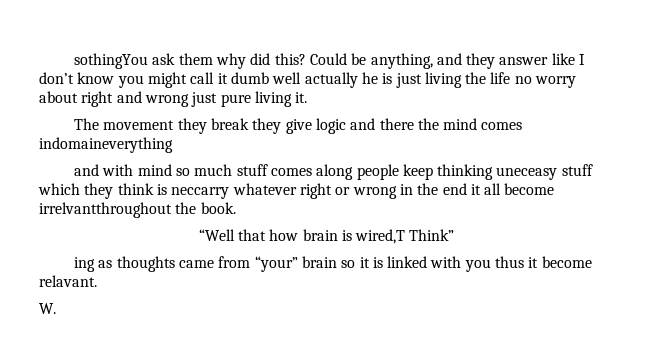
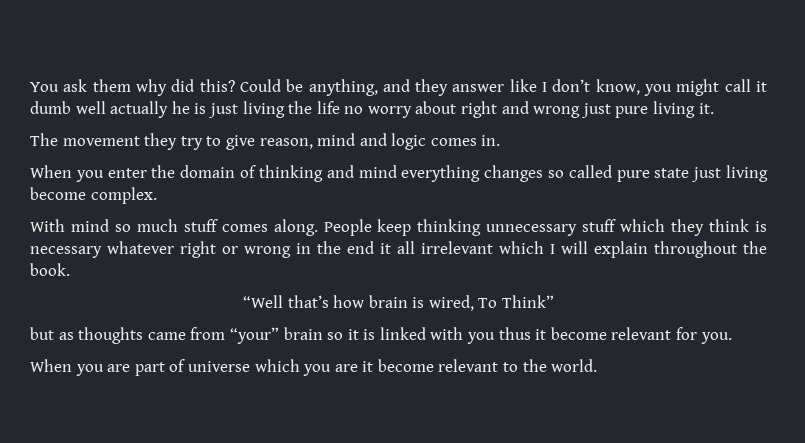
- sothingYou ask them why did this?
+ You ask them why did this?
- Could be anything, and they answer like I don’t know you might call it dumb well actually he is just living the life no worry about right and wrong just pure living it.
+ Could be anything, and they answer like I don’t know, you might call it dumb well actually he is just living the life no worry about right and wrong just pure living it.
- The movement they break they give logic and there the mind comes indomaineverything
- and with mind so much stuff comes along people keep thinking uneceasy stuff which they think is neccarry whatever right or wrong in the end it all become irrelvantthroughout the book.
+ The movement they try to give reason, mind and logic comes in.
+ When you enter the domain of thinking and mind everything changes so called pure state just living become complex.
+ With mind so much stuff comes along. People keep thinking unnecessary stuff which they think is necessary whatever right or wrong in the end it all irrelevant which I will explain throughout the book.
- “Well that how brain is wired,T Think”
+ “Well that’s how brain is wired, To Think”
- ing as thoughts came from “your” brain so it is linked with you thus it become relavant.
- W.
+ but as thoughts came from “your” brain so it is linked with you thus it become relevant for you.
+ When you are part of universe which you are it become relevant to the world.

